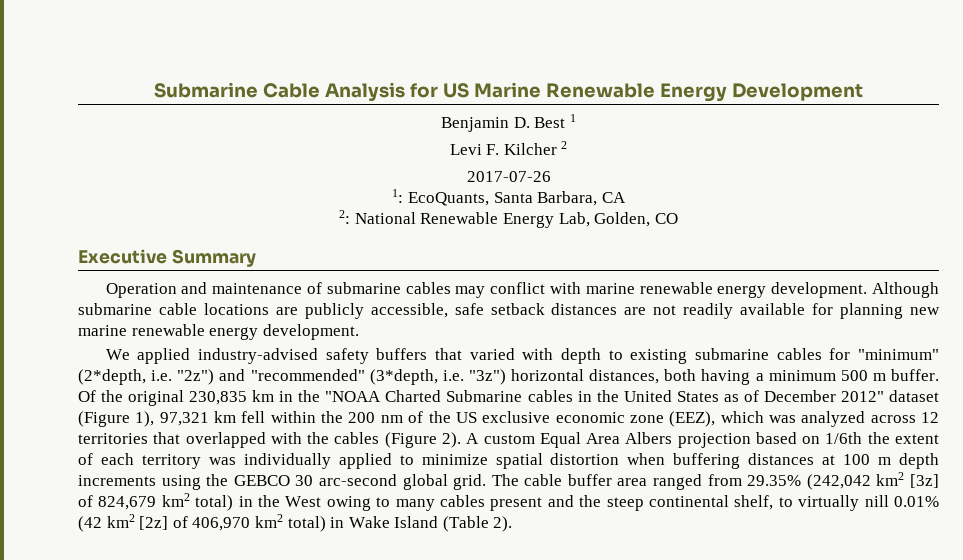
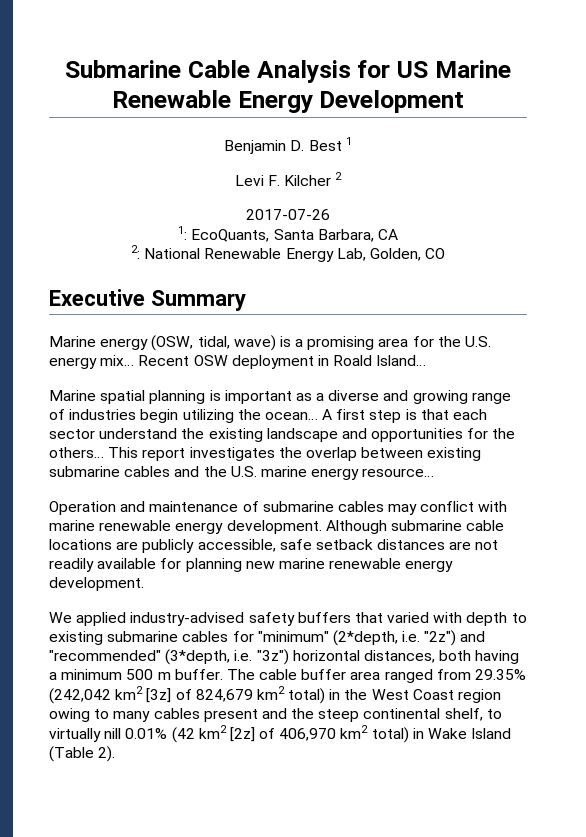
+ Marine energy (OSW, tidal, wave) is a promising area for the U.S. energy mix… Recent OSW deployment in Roald Island…
+ Marine spatial planning is important as a diverse and growing range of industries begin utilizing the ocean… A first step is that each sector understand the existing landscape and opportunities for the others… This report investigates the overlap between existing submarine cables and the U.S. marine energy resource…
- Of the original 230,835 km in the "NOAA Charted Submarine cables in the United States as of December 2012" dataset (Figure 1), 97,321 km fell within the 200 nm of the US exclusive economic zone (EEZ), which was analyzed across 12 territories that overlapped with the cables (Figure 2). A custom Equal Area Albers projection based on 1/6th the extent of each territory was individually applied to minimize spatial distortion when buffering distances at 100 m depth increments using the GEBCO 30 arc-second global grid.
- The cable buffer area ranged from 29.35% (242,042 km2 [3z] of 824,679 km2 total) in the West owing to many cables present and the steep continental shelf, to virtually nill 0.01% (42 km2 [2z] of 406,970 km2 total) in Wake Island (Table 2).
+ The cable buffer area ranged from 29.35% (242,042 km2 [3z] of 824,679 km2 total) in the West Coast region owing to many cables present and the steep continental shelf, to virtually nill 0.01% (42 km2 [2z] of 406,970 km2 total) in Wake Island (Table 2).

